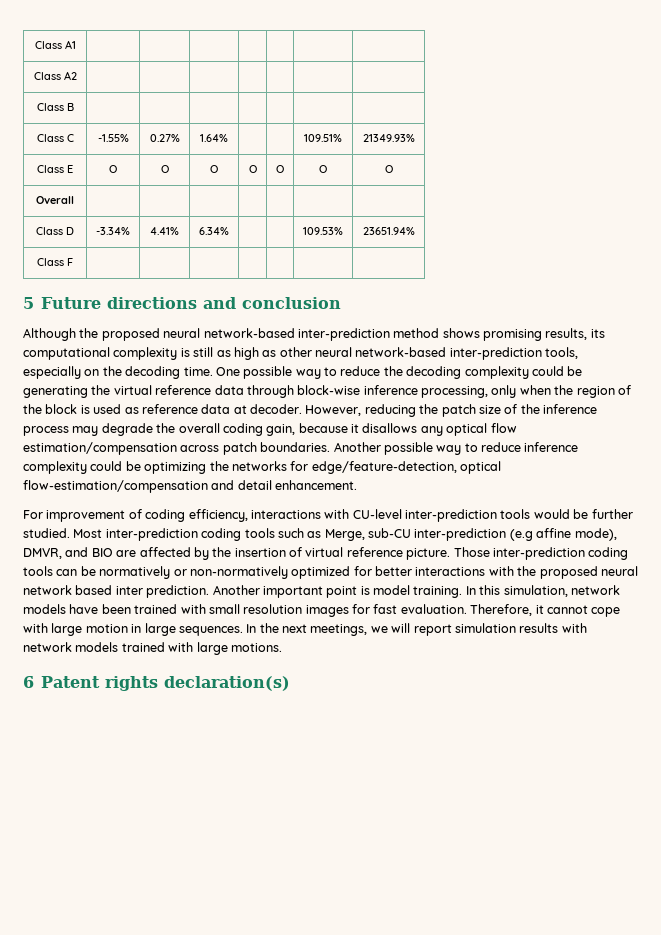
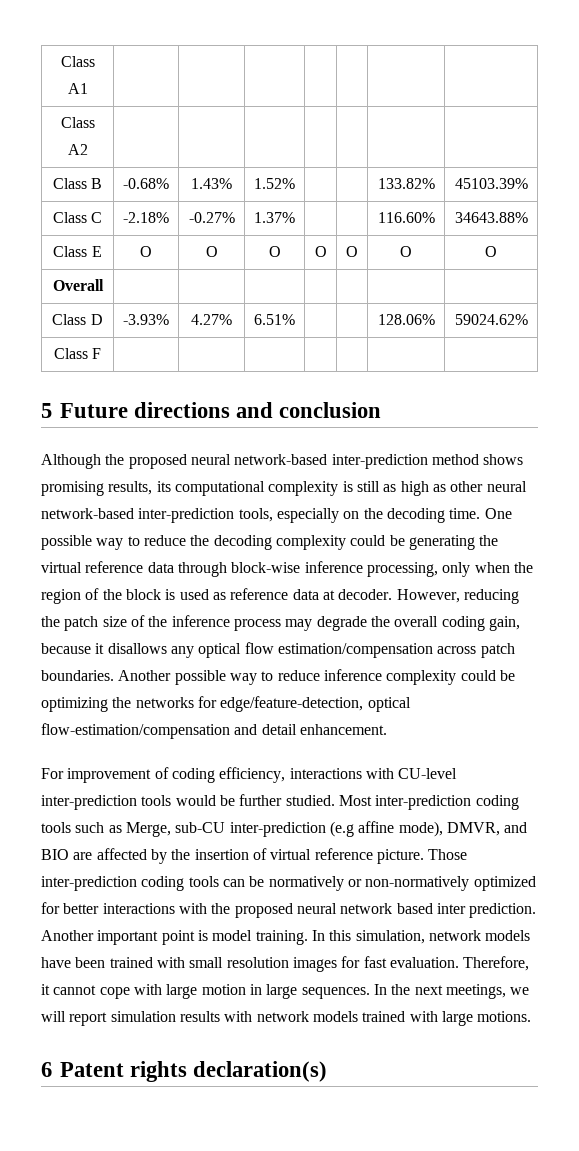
- Class B | | | | | | |
- Class C | -1.55% | 0.27% | 1.64% | | | 109.51% | 21349.93%
+ Class B | -0.68% | 1.43% | 1.52% | | | 133.82% | 45103.39%
+ Class C | -2.18% | -0.27% | 1.37% | | | 116.60% | 34643.88%
- Class D | -3.34% | 4.41% | 6.34% | | | 109.53% | 23651.94%
+ Class D | -3.93% | 4.27% | 6.51% | | | 128.06% | 59024.62%

